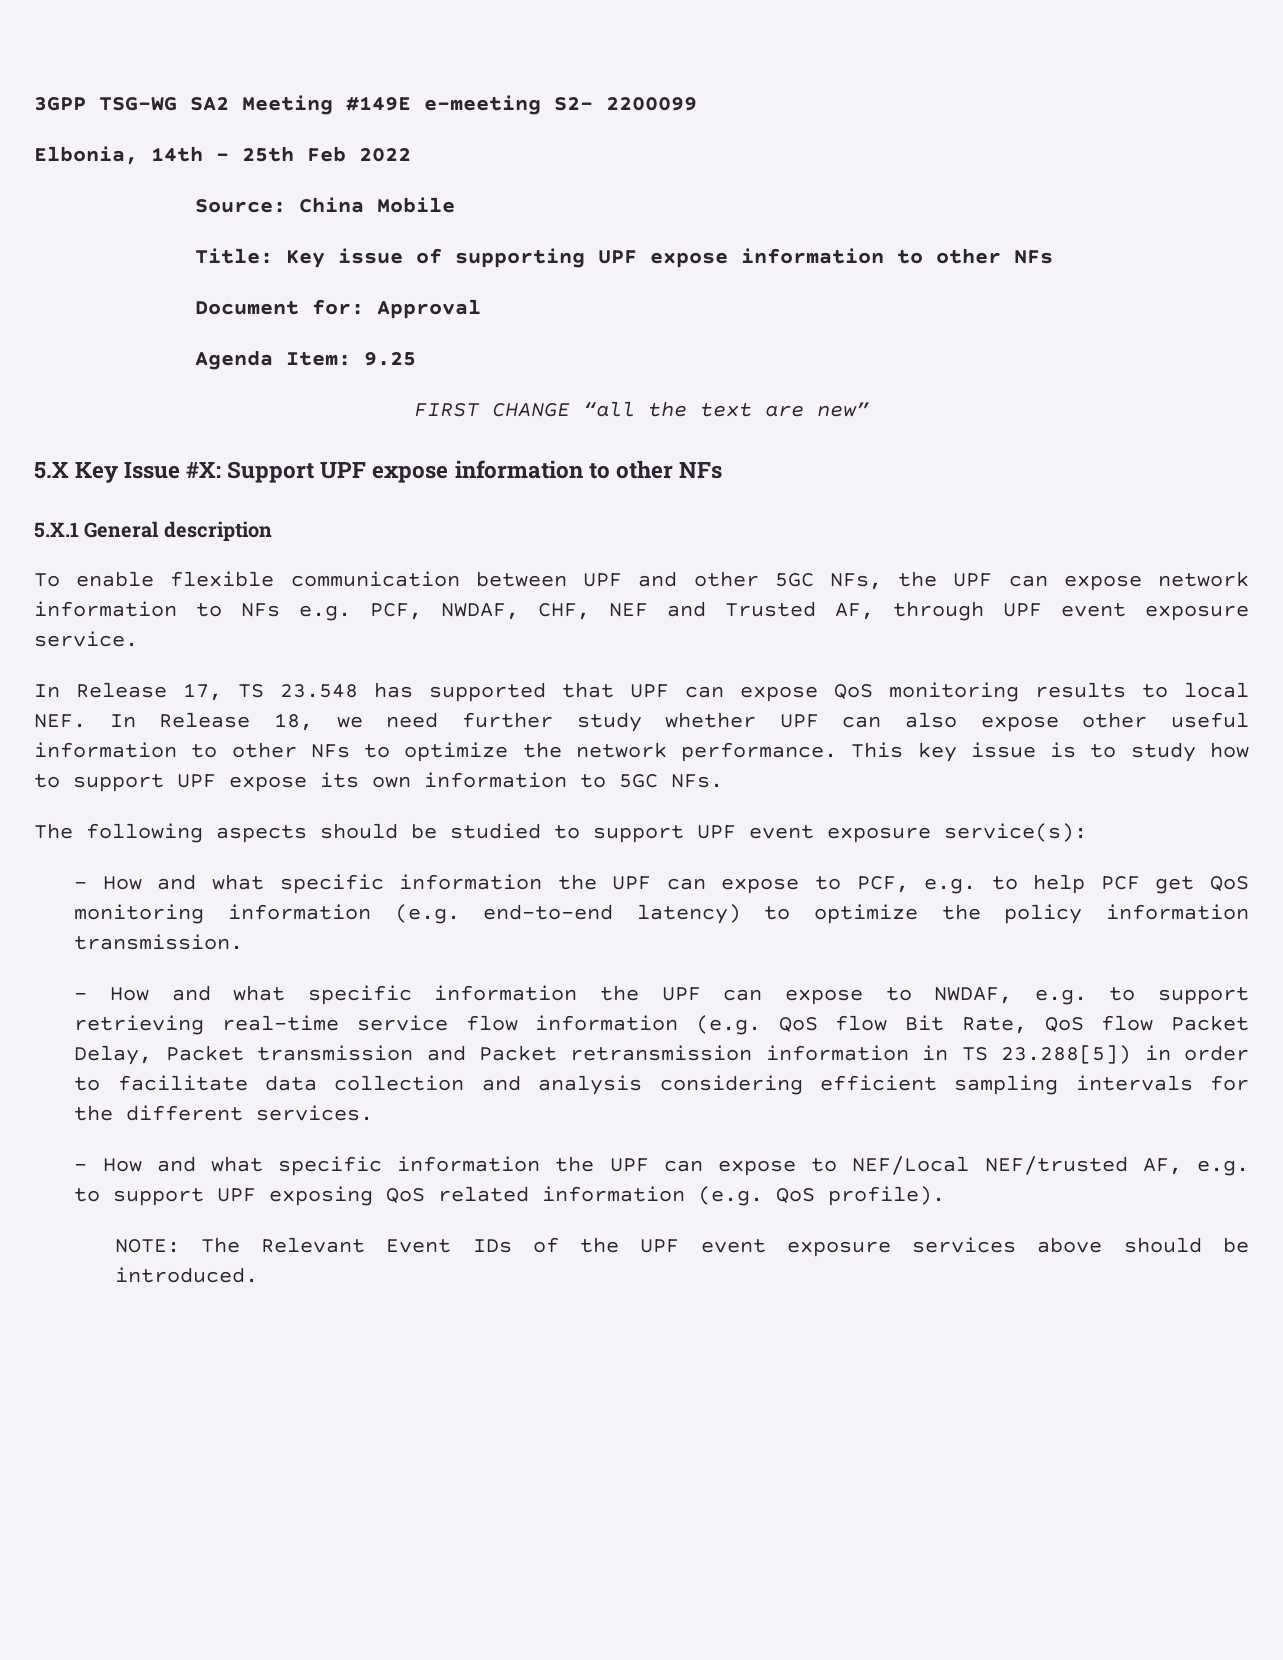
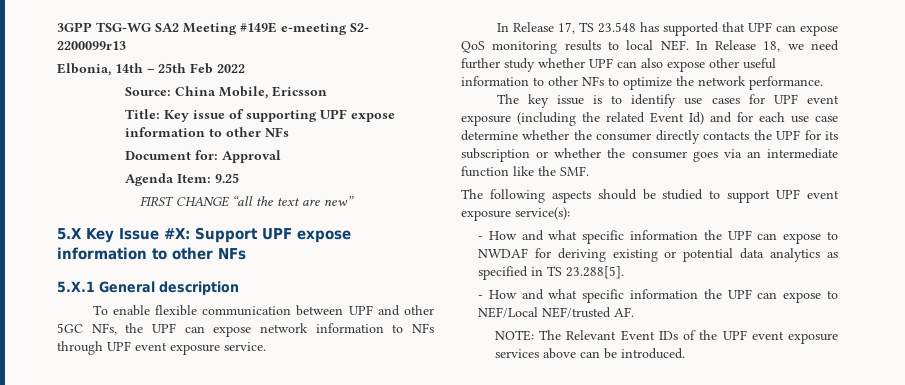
- 3GPP TSG-WG SA2 Meeting #149E e-meeting S2- 2200099
+ 3GPP TSG-WG SA2 Meeting #149E e-meeting S2- 2200099r13
- Source: China Mobile
+ Source: China Mobile, Ericsson
- To enable flexible communication between UPF and other 5GC NFs, the UPF can expose network information to NFs e.g. PCF, NWDAF, CHF, NEF and Trusted AF, through UPF event exposure service.
+ To enable flexible communication between UPF and other 5GC NFs, the UPF can expose network information to NFs through UPF event exposure service.
- In Release 17, TS 23.548 has supported that UPF can expose QoS monitoring results to local NEF. In Release 18, we need further study whether UPF can also expose other useful information to other NFs to optimize the network performance. This key issue is to study how to support UPF expose its own information to 5GC NFs.
+ In Release 17, TS 23.548 has supported that UPF can expose QoS monitoring results to local NEF. In Release 18, we need further study whether UPF can also expose other useful information to other NFs to optimize the network performance.
+ The key issue is to identify use cases for UPF event exposure (including the related Event Id) and for each use case determine whether the consumer directly contacts the UPF for its subscription or whether the consumer goes via an intermediate function like the SMF.
- - How and what specific information the UPF can expose to PCF, e.g. to help PCF get QoS monitoring information (e.g. end-to-end latency) to optimize the policy information transmission.
- - How and what specific information the UPF can expose to NWDAF, e.g. to support retrieving real-time service flow information (e.g. QoS flow Bit Rate, QoS flow Packet Delay, Packet transmission and Packet retransmission information in TS 23.288[5]) in order to facilitate data collection and analysis considering efficient sampling intervals for the different services.
+ - How and what specific information the UPF can expose to NWDAF for deriving existing or potential data analytics as specified in TS 23.288[5].
- - How and what specific information the UPF can expose to NEF/Local NEF/trusted AF, e.g. to support UPF exposing QoS related information (e.g. QoS profile).
+ - How and what specific information the UPF can expose to NEF/Local NEF/trusted AF.
- NOTE: The Relevant Event IDs of the UPF event exposure services above should be introduced.
+ NOTE: The Relevant Event IDs of the UPF event exposure services above can be introduced.

